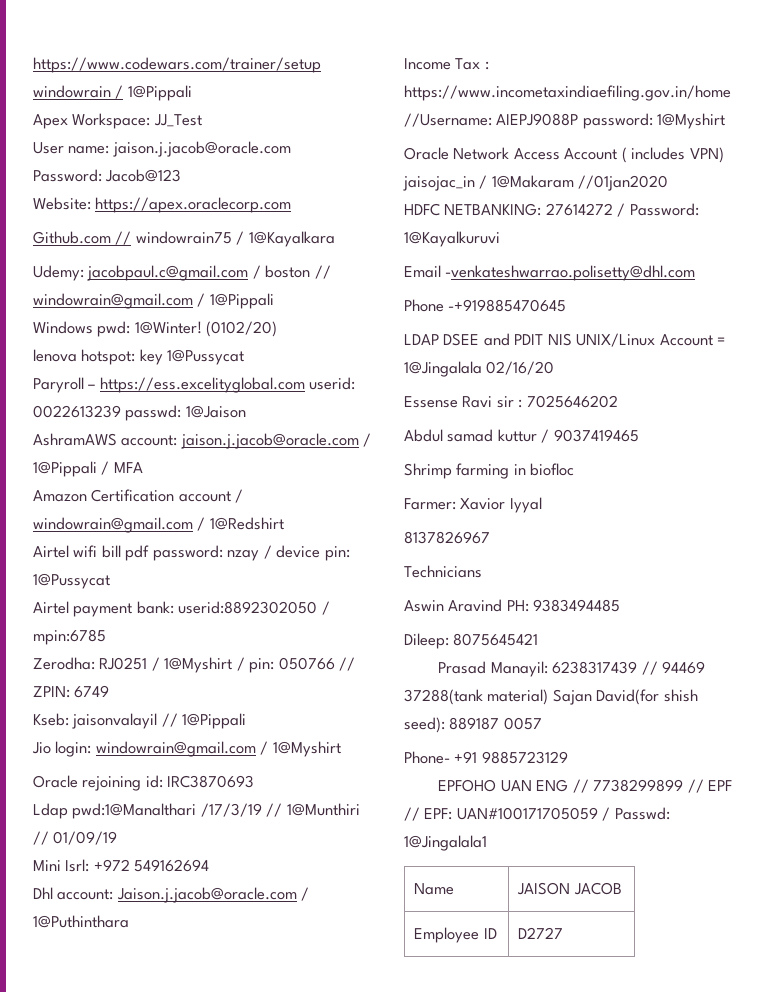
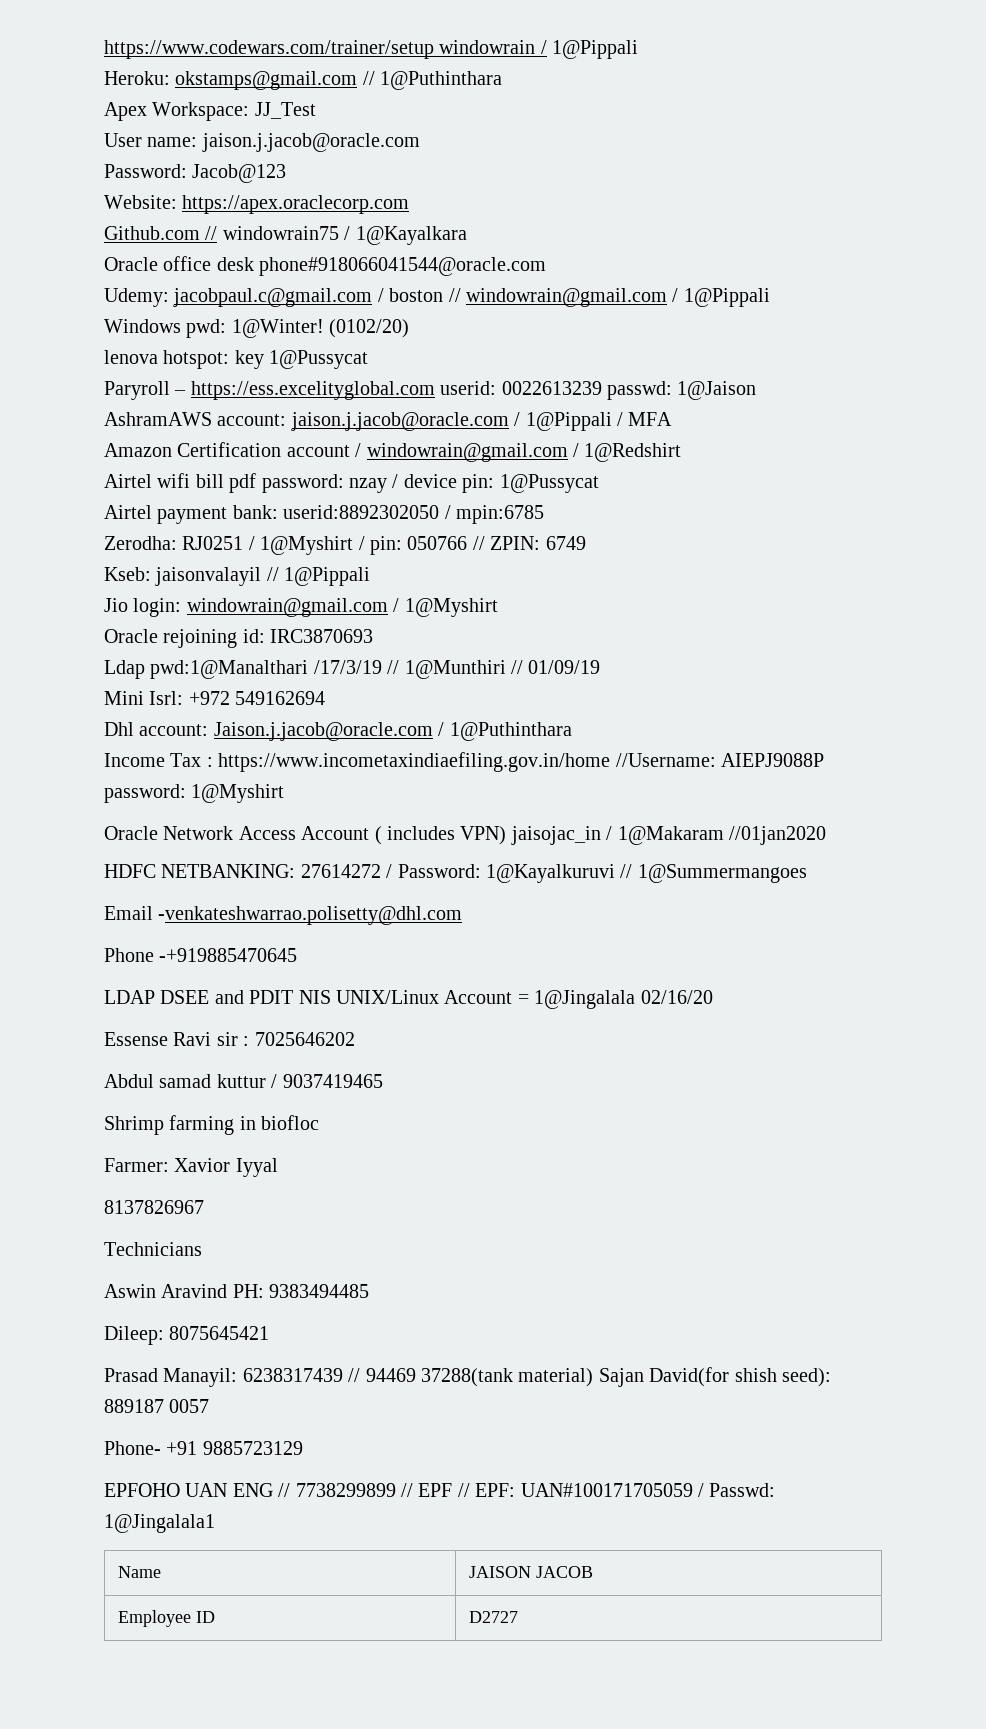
+ Heroku: okstamps@gmail.com // 1@Puthinthara
+ Oracle office desk phone#918066041544@oracle.com
- HDFC NETBANKING: 27614272 / Password: 1@Kayalkuruvi
+ HDFC NETBANKING: 27614272 / Password: 1@Kayalkuruvi // 1@Summermangoes

